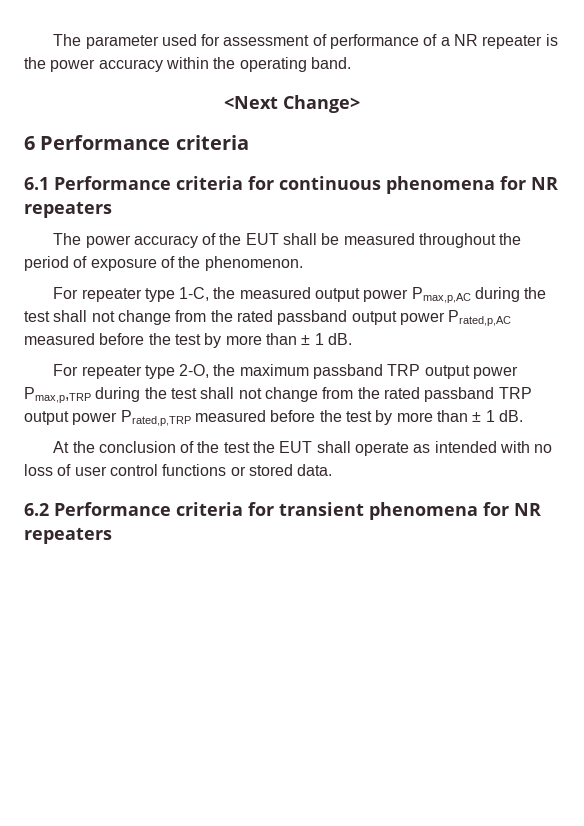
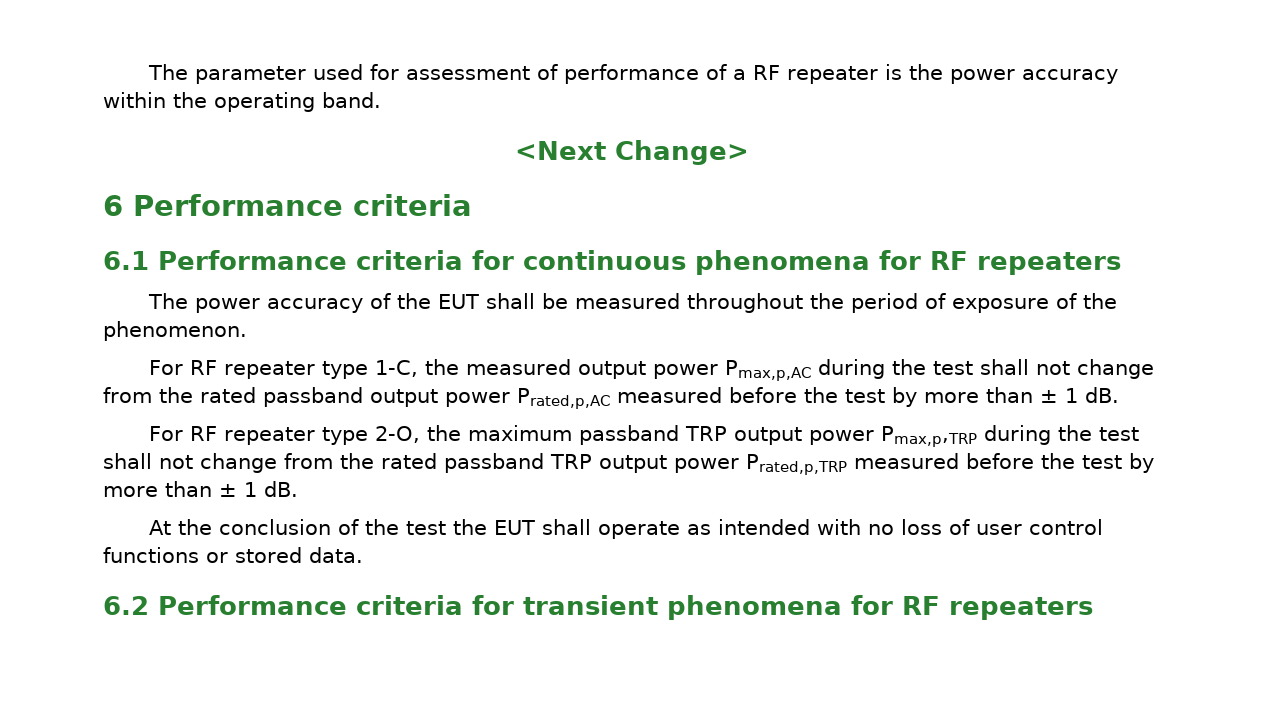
- The parameter used for assessment of performance of a NR repeater is the power accuracy within the operating band.
+ The parameter used for assessment of performance of a RF repeater is the power accuracy within the operating band.
- 6.1 Performance criteria for continuous phenomena for NR repeaters
+ 6.1 Performance criteria for continuous phenomena for RF repeaters
- For repeater type 1-C, the measured output power Pmax,p,AC during the test shall not change from the rated passband output power Prated,p,AC measured before the test by more than ± 1 dB.
+ For RF repeater type 1-C, the measured output power Pmax,p,AC during the test shall not change from the rated passband output power Prated,p,AC measured before the test by more than ± 1 dB.
- For repeater type 2-O, the maximum passband TRP output power Pmax,p,TRP during the test shall not change from the rated passband TRP output power Prated,p,TRP measured before the test by more than ± 1 dB.
+ For RF repeater type 2-O, the maximum passband TRP output power Pmax,p,TRP during the test shall not change from the rated passband TRP output power Prated,p,TRP measured before the test by more than ± 1 dB.
- 6.2 Performance criteria for transient phenomena for NR repeaters
+ 6.2 Performance criteria for transient phenomena for RF repeaters

